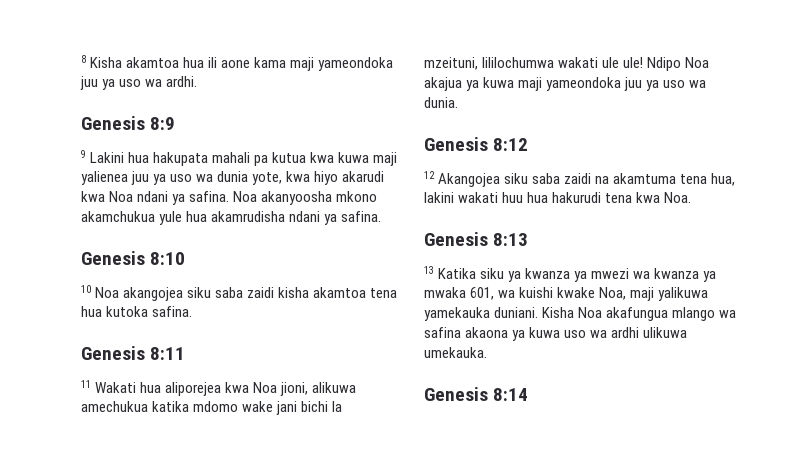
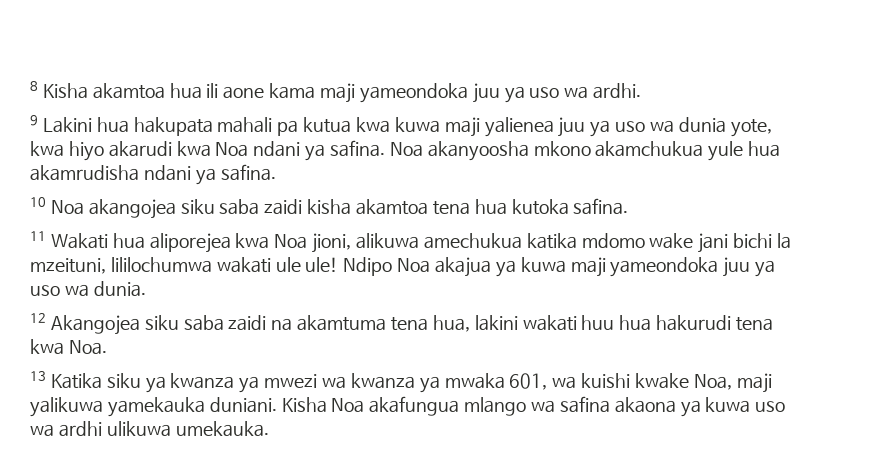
- Genesis 8:9
- Genesis 8:10
- Genesis 8:11
- Genesis 8:12
- Genesis 8:13
- Genesis 8:14

